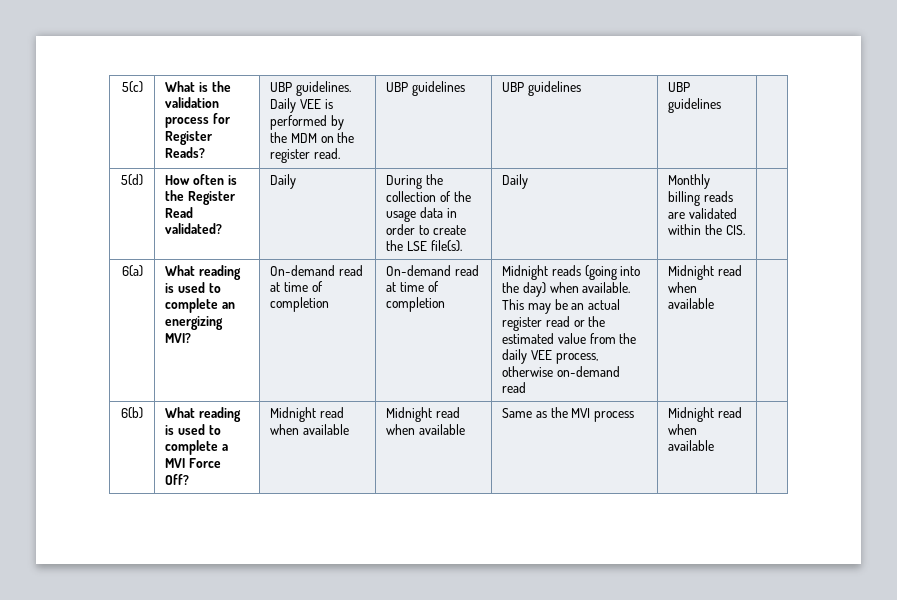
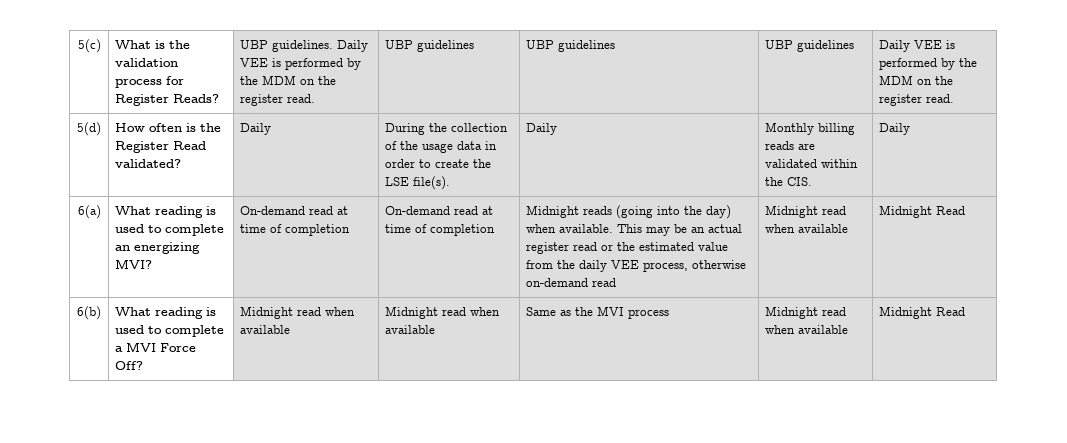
- 5(c) | What is the validation process for Register Reads? | UBP guidelines. Daily VEE is performed by the MDM on the register read. | UBP guidelines | UBP guidelines | UBP guidelines |
+ 5(c) | What is the validation process for Register Reads? | UBP guidelines. Daily VEE is performed by the MDM on the register read. | UBP guidelines | UBP guidelines | UBP guidelines | Daily VEE is performed by the MDM on the register read.
- 5(d) | How often is the Register Read validated? | Daily | During the collection of the usage data in order to create the LSE file(s). | Daily | Monthly billing reads are validated within the CIS. |
+ 5(d) | How often is the Register Read validated? | Daily | During the collection of the usage data in order to create the LSE file(s). | Daily | Monthly billing reads are validated within the CIS. | Daily
- This may be an actual register read or the estimated value from the daily VEE process, otherwise on-demand read | Midnight read when available
+ This may be an actual register read or the estimated value from the daily VEE process, otherwise on-demand read | Midnight read when available | Midnight Read
- 6(b) | What reading is used to complete a MVI Force Off? | Midnight read when available | Midnight read when available | Same as the MVI process | Midnight read when available |
+ 6(b) | What reading is used to complete a MVI Force Off? | Midnight read when available | Midnight read when available | Same as the MVI process | Midnight read when available | Midnight Read

